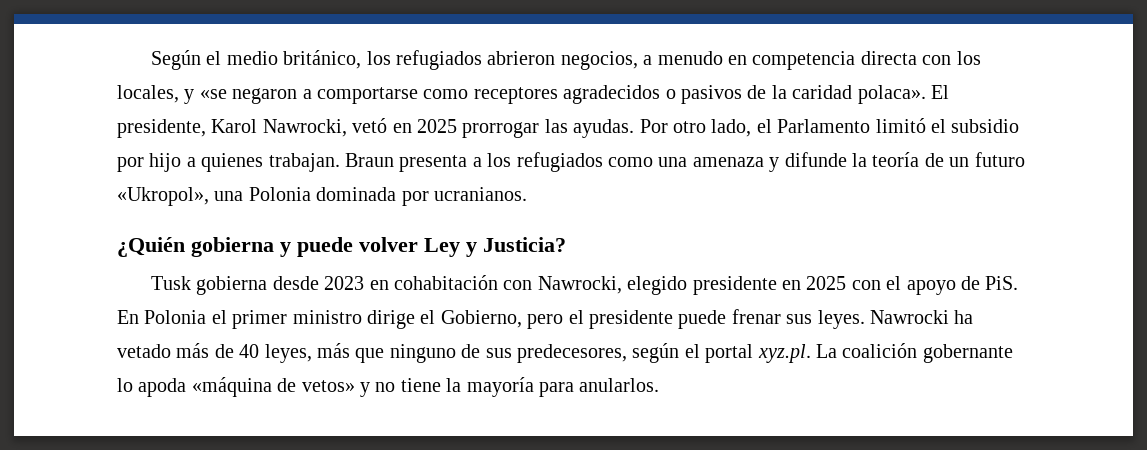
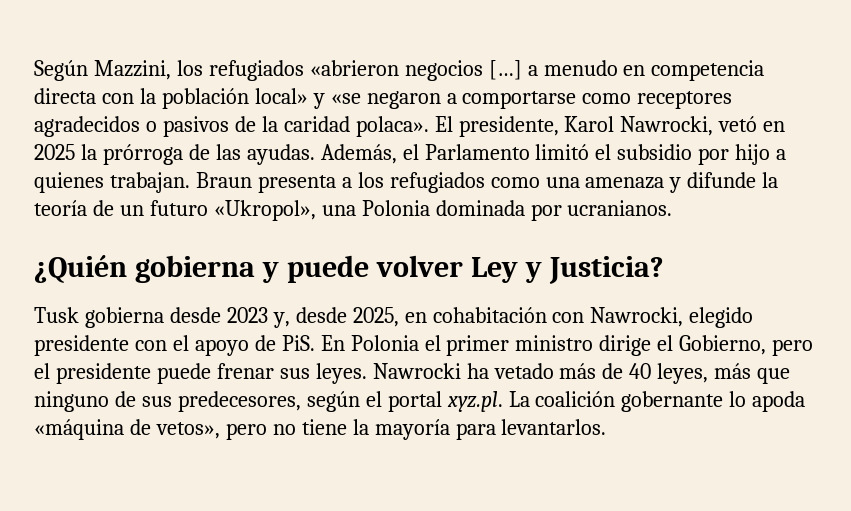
- Según el medio británico, los refugiados abrieron negocios, a menudo en competencia directa con los locales, y «se negaron a comportarse como receptores agradecidos o pasivos de la caridad polaca».
+ Según Mazzini, los refugiados «abrieron negocios […] a menudo en competencia directa con la población local» y «se negaron a comportarse como receptores agradecidos o pasivos de la caridad polaca».
- El presidente, Karol Nawrocki, vetó en 2025 prorrogar las ayudas. Por otro lado, el Parlamento limitó el subsidio por hijo a quienes trabajan.
+ El presidente, Karol Nawrocki, vetó en 2025 la prórroga de las ayudas. Además, el Parlamento limitó el subsidio por hijo a quienes trabajan.
- Tusk gobierna desde 2023 en cohabitación con Nawrocki, elegido presidente en 2025 con el apoyo de PiS. En Polonia el primer ministro dirige el Gobierno, pero el presidente puede frenar sus leyes.
+ Tusk gobierna desde 2023 y, desde 2025, en cohabitación con Nawrocki, elegido presidente con el apoyo de PiS. En Polonia el primer ministro dirige el Gobierno, pero el presidente puede frenar sus leyes.
- Nawrocki ha vetado más de 40 leyes, más que ninguno de sus predecesores, según el portal xyz.pl. La coalición gobernante lo apoda «máquina de vetos» y no tiene la mayoría para anularlos.
+ Nawrocki ha vetado más de 40 leyes, más que ninguno de sus predecesores, según el portal xyz.pl. La coalición gobernante lo apoda «máquina de vetos», pero no tiene la mayoría para levantarlos.

